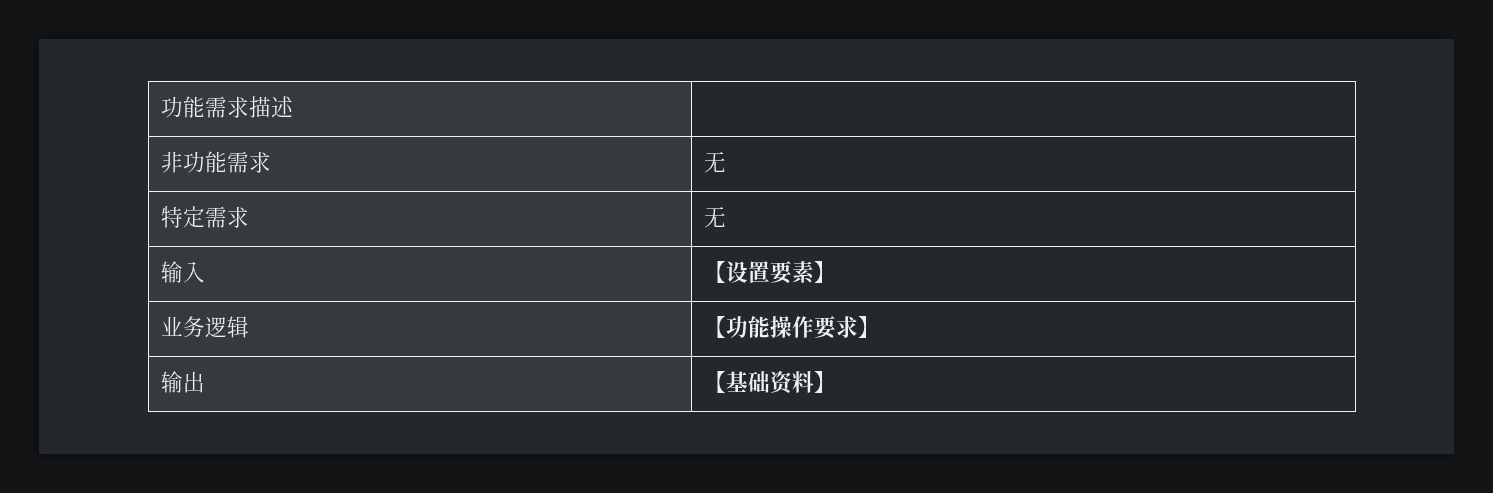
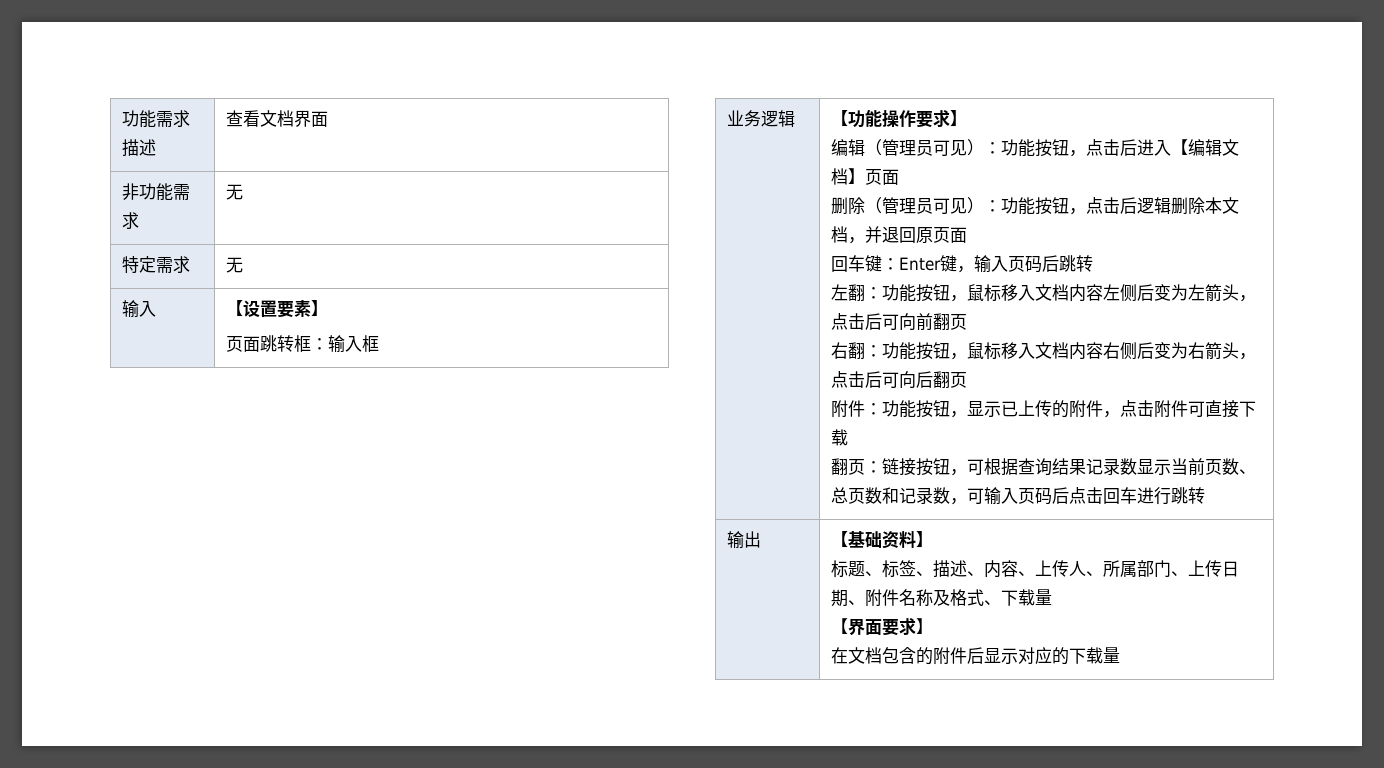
- 功能需求描述 |
+ 功能需求描述 | 查看文档界面
  输入 | 【设置要素】
+ 页面跳转框：输入框
+ 编辑（管理员可见）：功能按钮，点击后进入【编辑文档】页面
+ 删除（管理员可见）：功能按钮，点击后逻辑删除本文档，并退回原页面
+ 回车键：Enter键，输入页码后跳转
+ 左翻：功能按钮，鼠标移入文档内容左侧后变为左箭头，点击后可向前翻页
+ 右翻：功能按钮，鼠标移入文档内容右侧后变为右箭头，点击后可向后翻页
+ 附件：功能按钮，显示已上传的附件，点击附件可直接下载
+ 翻页：链接按钮，可根据查询结果记录数显示当前页数、总页数和记录数，可输入页码后点击回车进行跳转
  输出 | 【基础资料】
+ 标题、标签、描述、内容、上传人、所属部门、上传日期、附件名称及格式、下载量
+ 【界面要求】
+ 在文档包含的附件后显示对应的下载量

